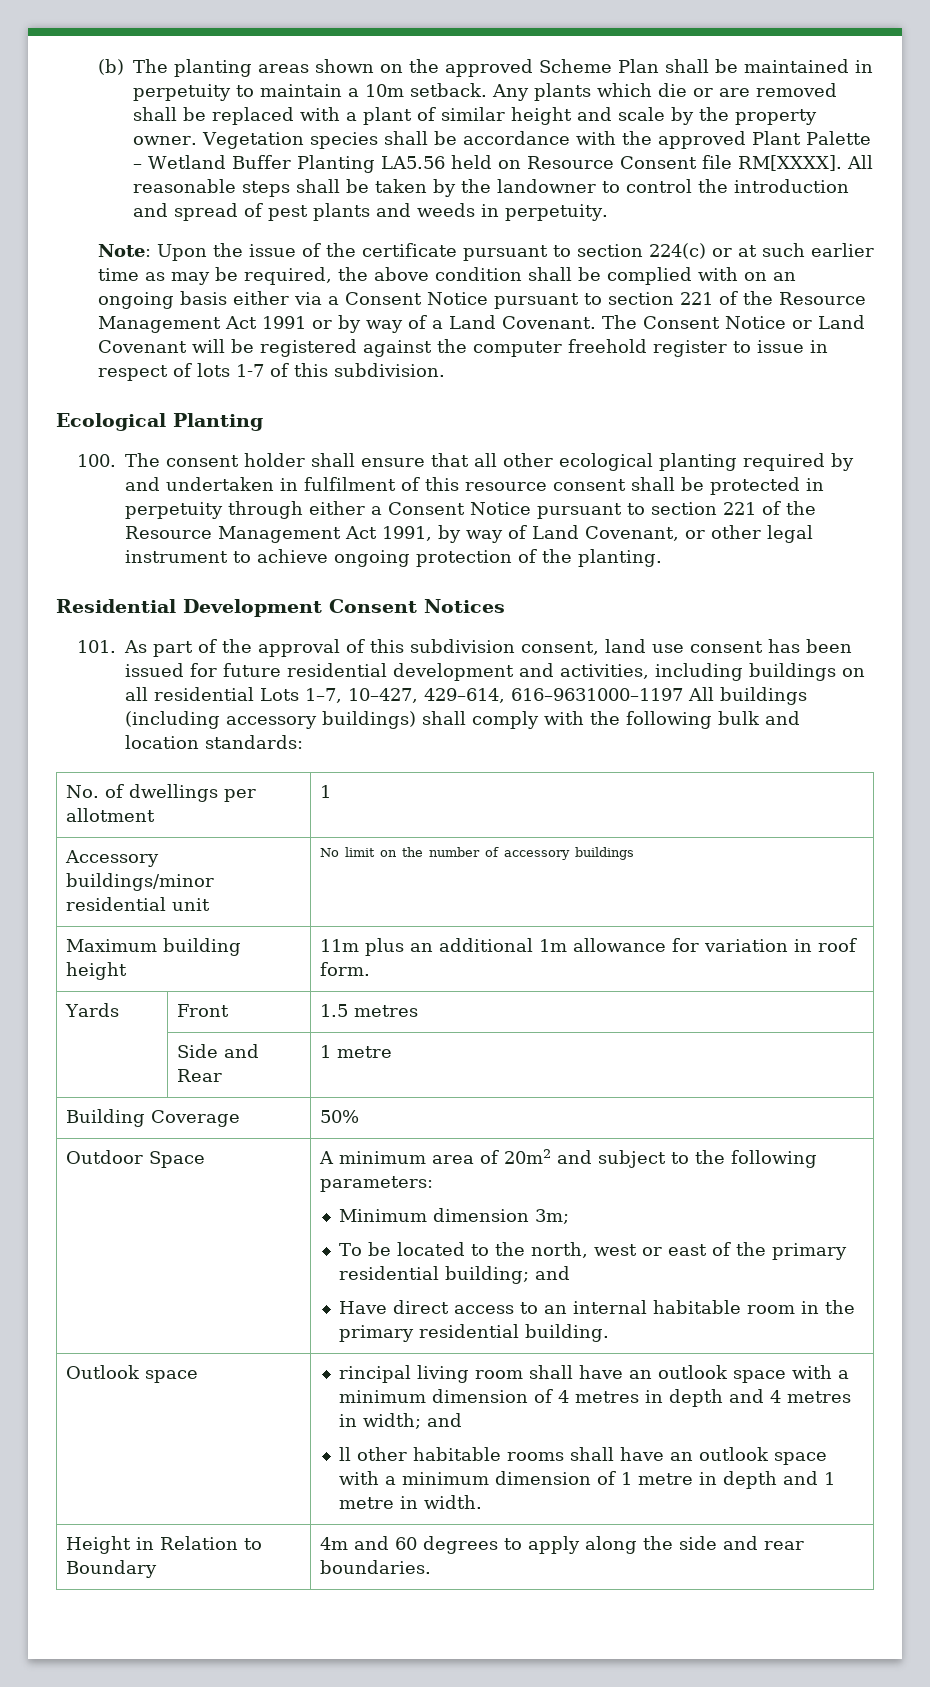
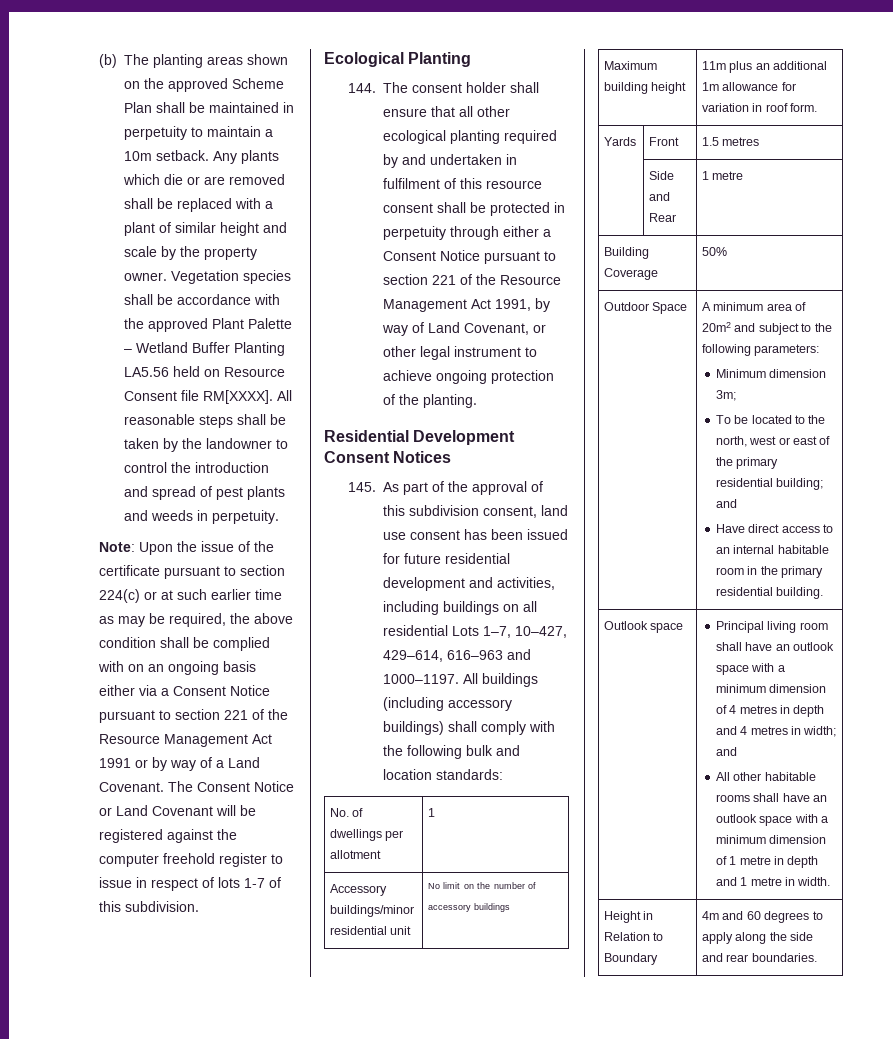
- 100. The consent holder shall ensure that all other ecological planting required by and undertaken in fulfilment of this resource consent shall be protected in perpetuity through either a Consent Notice pursuant to section 221 of the Resource Management Act 1991, by way of Land Covenant, or other legal instrument to achieve ongoing protection of the planting.
+ 144. The consent holder shall ensure that all other ecological planting required by and undertaken in fulfilment of this resource consent shall be protected in perpetuity through either a Consent Notice pursuant to section 221 of the Resource Management Act 1991, by way of Land Covenant, or other legal instrument to achieve ongoing protection of the planting.
- 101. As part of the approval of this subdivision consent, land use consent has been issued for future residential development and activities, including buildings on all residential Lots 1–7, 10–427, 429–614, 616–9631000–1197 All buildings (including accessory buildings) shall comply with the following bulk and location standards:
+ 145. As part of the approval of this subdivision consent, land use consent has been issued for future residential development and activities, including buildings on all residential Lots 1–7, 10–427, 429–614, 616–963 and 1000–1197. All buildings (including accessory buildings) shall comply with the following bulk and location standards:
- rincipal living room shall have an outlook space with a minimum dimension of 4 metres in depth and 4 metres in width; and
+ Principal living room shall have an outlook space with a minimum dimension of 4 metres in depth and 4 metres in width; and
- ll other habitable rooms shall have an outlook space with a minimum dimension of 1 metre in depth and 1 metre in width.
+ All other habitable rooms shall have an outlook space with a minimum dimension of 1 metre in depth and 1 metre in width.

